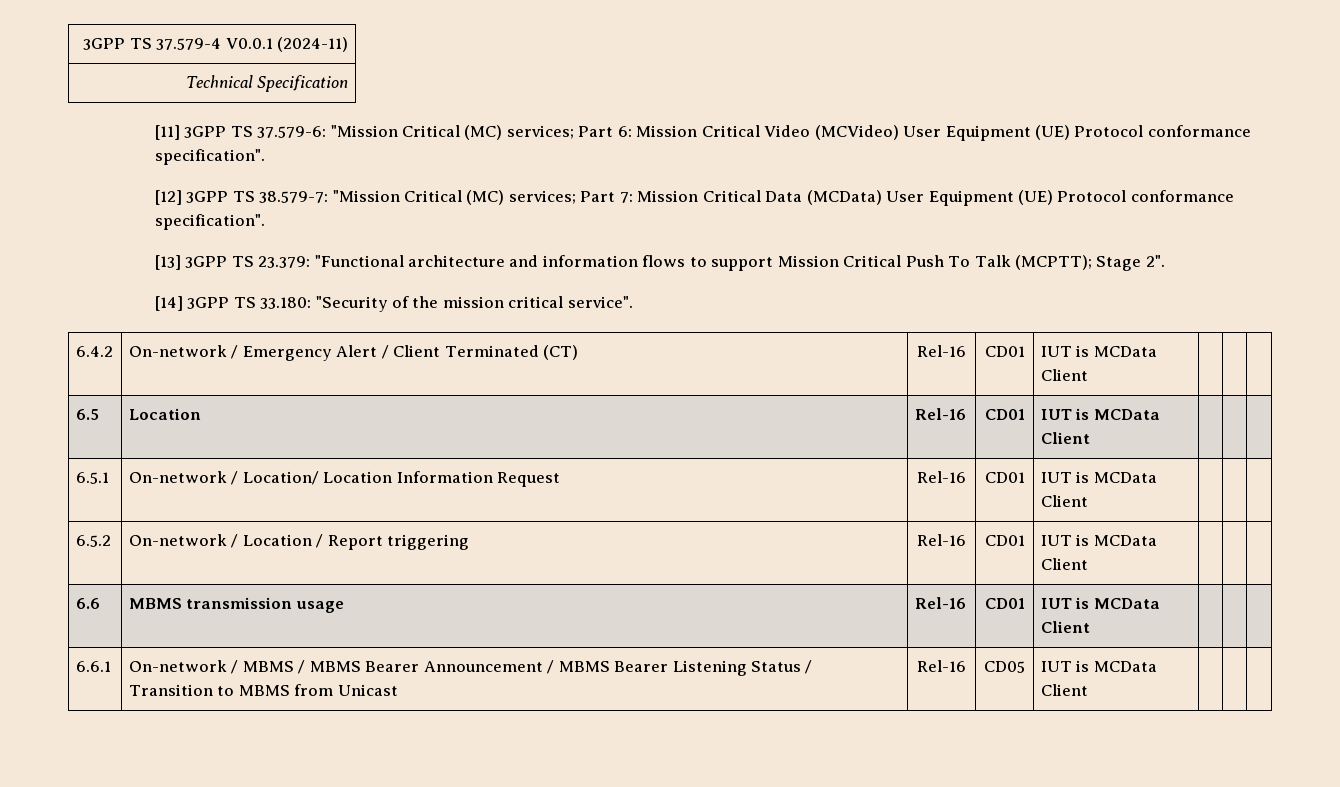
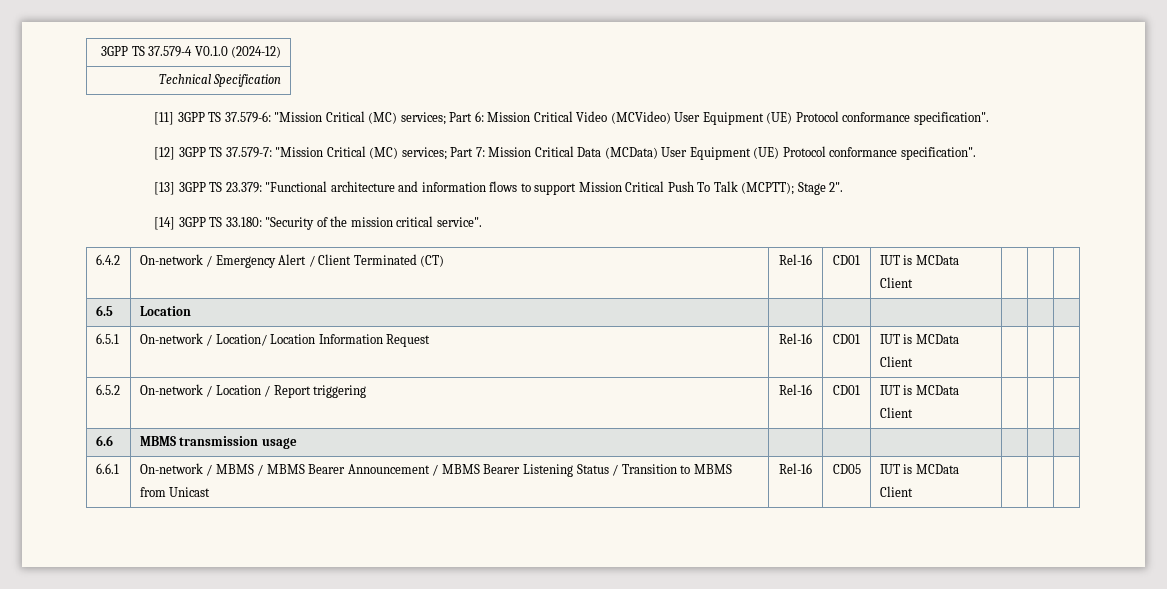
- 3GPP TS 37.579-4 V0.0.1 (2024-11)
+ 3GPP TS 37.579-4 V0.1.0 (2024-12)
- [12] 3GPP TS 38.579-7: "Mission Critical (MC) services; Part 7: Mission Critical Data (MCData) User Equipment (UE) Protocol conformance specification".
+ [12] 3GPP TS 37.579-7: "Mission Critical (MC) services; Part 7: Mission Critical Data (MCData) User Equipment (UE) Protocol conformance specification".
- 6.5 | Location | Rel-16 | CD01 | IUT is MCData Client | | |
+ 6.5 | Location | | | | | |
- 6.6 | MBMS transmission usage | Rel-16 | CD01 | IUT is MCData Client | | |
+ 6.6 | MBMS transmission usage | | | | | |

